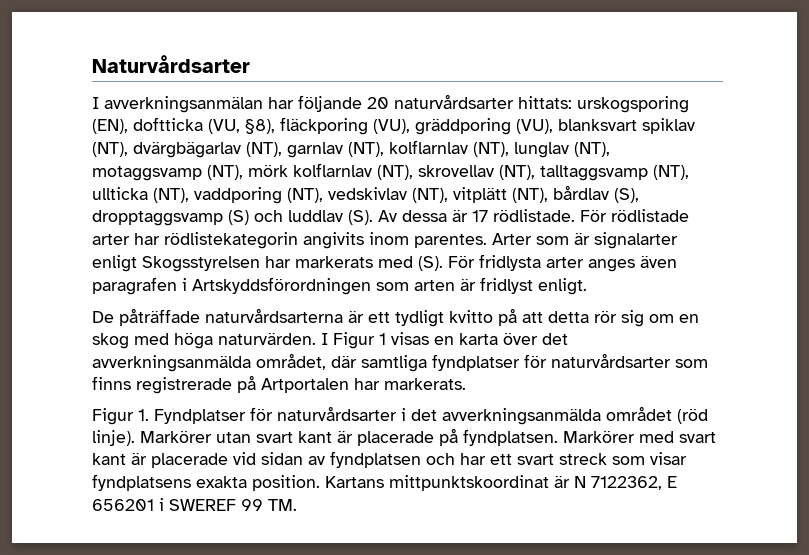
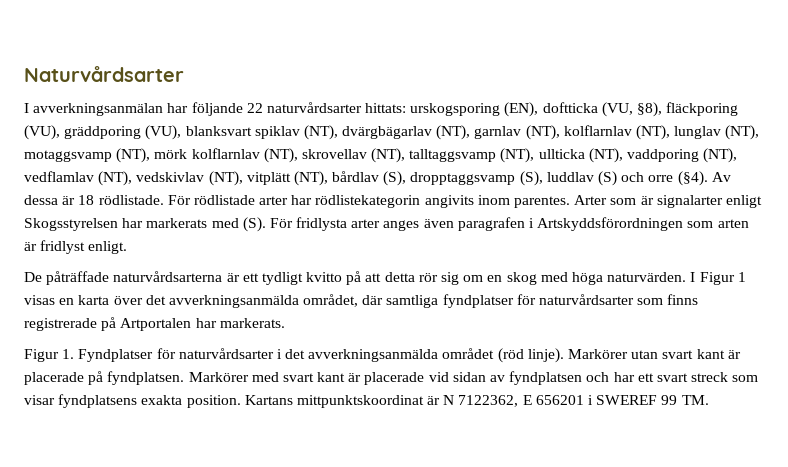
- I avverkningsanmälan har följande 20 naturvårdsarter hittats: urskogsporing (EN), doftticka (VU, §8), fläckporing (VU), gräddporing (VU), blanksvart spiklav (NT), dvärgbägarlav (NT), garnlav (NT), kolflarnlav (NT), lunglav (NT), motaggsvamp (NT), mörk kolflarnlav (NT), skrovellav (NT), talltaggsvamp (NT), ullticka (NT), vaddporing (NT), vedskivlav (NT), vitplätt (NT), bårdlav (S), dropptaggsvamp (S) och luddlav (S). Av dessa är 17 rödlistade.
+ I avverkningsanmälan har följande 22 naturvårdsarter hittats: urskogsporing (EN), doftticka (VU, §8), fläckporing (VU), gräddporing (VU), blanksvart spiklav (NT), dvärgbägarlav (NT), garnlav (NT), kolflarnlav (NT), lunglav (NT), motaggsvamp (NT), mörk kolflarnlav (NT), skrovellav (NT), talltaggsvamp (NT), ullticka (NT), vaddporing (NT), vedflamlav (NT), vedskivlav (NT), vitplätt (NT), bårdlav (S), dropptaggsvamp (S), luddlav (S) och orre (§4). Av dessa är 18 rödlistade.

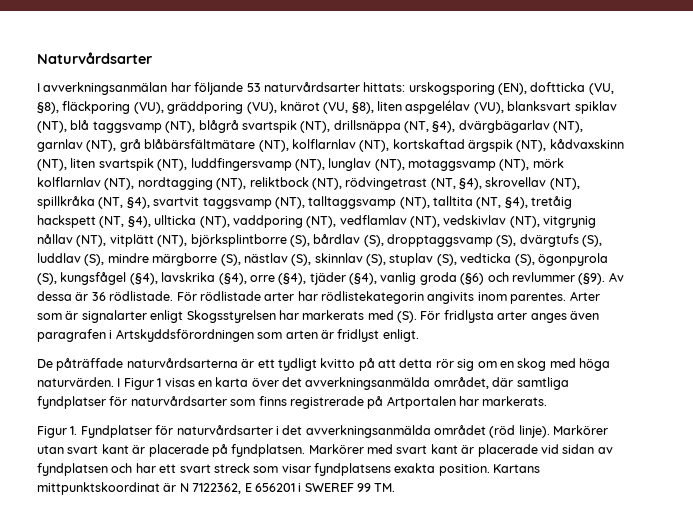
- I avverkningsanmälan har följande 22 naturvårdsarter hittats: urskogsporing (EN), doftticka (VU, §8), fläckporing (VU), gräddporing (VU), blanksvart spiklav (NT), dvärgbägarlav (NT), garnlav (NT), kolflarnlav (NT), lunglav (NT), motaggsvamp (NT), mörk kolflarnlav (NT), skrovellav (NT), talltaggsvamp (NT), ullticka (NT), vaddporing (NT), vedflamlav (NT), vedskivlav (NT), vitplätt (NT), bårdlav (S), dropptaggsvamp (S), luddlav (S) och orre (§4).
+ I avverkningsanmälan har följande 53 naturvårdsarter hittats: urskogsporing (EN), doftticka (VU, §8), fläckporing (VU), gräddporing (VU), knärot (VU, §8), liten aspgelélav (VU), blanksvart spiklav (NT), blå taggsvamp (NT), blågrå svartspik (NT), drillsnäppa (NT, §4), dvärgbägarlav (NT), garnlav (NT), grå blåbärsfältmätare (NT), kolflarnlav (NT), kortskaftad ärgspik (NT), kådvaxskinn (NT), liten svartspik (NT), luddfingersvamp (NT), lunglav (NT), motaggsvamp (NT), mörk kolflarnlav (NT), nordtagging (NT), reliktbock (NT), rödvingetrast (NT, §4), skrovellav (NT), spillkråka (NT, §4), svartvit taggsvamp (NT), talltaggsvamp (NT), talltita (NT, §4), tretåig hackspett (NT, §4), ullticka (NT), vaddporing (NT), vedflamlav (NT), vedskivlav (NT), vitgrynig nållav (NT), vitplätt (NT), björksplintborre (S), bårdlav (S), dropptaggsvamp (S), dvärgtufs (S), luddlav (S), mindre märgborre (S), nästlav (S), skinnlav (S), stuplav (S), vedticka (S), ögonpyrola (S), kungsfågel (§4), lavskrika (§4), orre (§4), tjäder (§4), vanlig groda (§6) och revlummer (§9).
- Av dessa är 18 rödlistade.
+ Av dessa är 36 rödlistade.

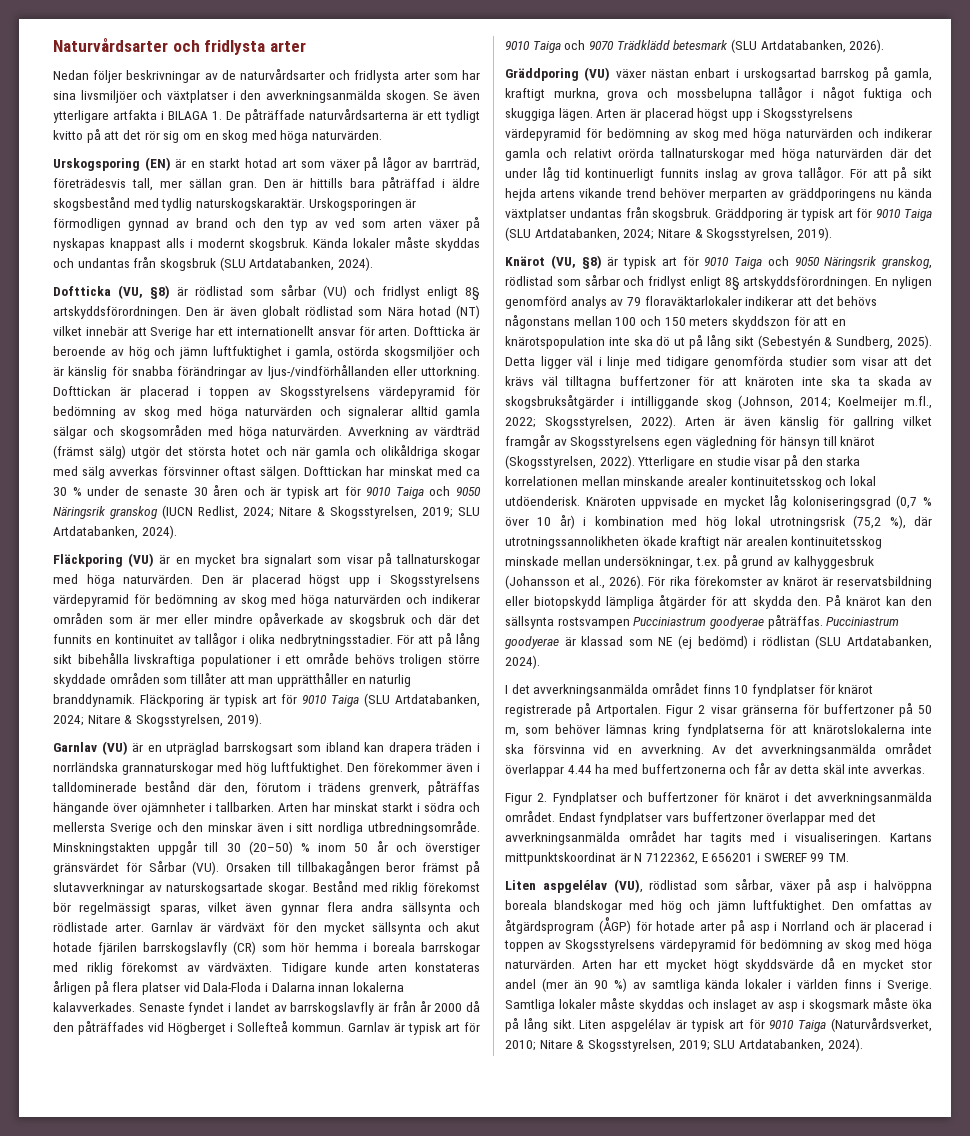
- Naturvårdsarter
- I avverkningsanmälan har följande 53 naturvårdsarter hittats: urskogsporing (EN), doftticka (VU, §8), fläckporing (VU), gräddporing (VU), knärot (VU, §8), liten aspgelélav (VU), blanksvart spiklav (NT), blå taggsvamp (NT), blågrå svartspik (NT), drillsnäppa (NT, §4), dvärgbägarlav (NT), garnlav (NT), grå blåbärsfältmätare (NT), kolflarnlav (NT), kortskaftad ärgspik (NT), kådvaxskinn (NT), liten svartspik (NT), luddfingersvamp (NT), lunglav (NT), motaggsvamp (NT), mörk kolflarnlav (NT), nordtagging (NT), reliktbock (NT), rödvingetrast (NT, §4), skrovellav (NT), spillkråka (NT, §4), svartvit taggsvamp (NT), talltaggsvamp (NT), talltita (NT, §4), tretåig hackspett (NT, §4), ullticka (NT), vaddporing (NT), vedflamlav (NT), vedskivlav (NT), vitgrynig nållav (NT), vitplätt (NT), björksplintborre (S), bårdlav (S), dropptaggsvamp (S), dvärgtufs (S), luddlav (S), mindre märgborre (S), nästlav (S), skinnlav (S), stuplav (S), vedticka (S), ögonpyrola (S), kungsfågel (§4), lavskrika (§4), orre (§4), tjäder (§4), vanlig groda (§6) och revlummer (§9). Av dessa är 36 rödlistade. För rödlistade arter har rödlistekategorin angivits inom parentes. Arter som är signalarter enligt Skogsstyrelsen har markerats med (S). För fridlysta arter anges även paragrafen i Artskyddsförordningen som arten är fridlyst enligt.
- De påträffade naturvårdsarterna är ett tydligt kvitto på att detta rör sig om en skog med höga naturvärden. I Figur 1 visas en karta över det avverkningsanmälda området, där samtliga fyndplatser för naturvårdsarter som finns registrerade på Artportalen har markerats.
- Figur 1. Fyndplatser för naturvårdsarter i det avverkningsanmälda området (röd linje). Markörer utan svart kant är placerade på fyndplatsen. Markörer med svart kant är placerade vid sidan av fyndplatsen och har ett svart streck som visar fyndplatsens exakta position.
+ Naturvårdsarter och fridlysta arter
+ Nedan följer beskrivningar av de naturvårdsarter och fridlysta arter som har sina livsmiljöer och växtplatser i den avverkningsanmälda skogen. Se även ytterligare artfakta i BILAGA 1. De påträffade naturvårdsarterna är ett tydligt kvitto på att det rör sig om en skog med höga naturvärden.
+ Urskogsporing (EN) är en starkt hotad art som växer på lågor av barrträd, företrädesvis tall, mer sällan gran. Den är hittills bara påträffad i äldre skogsbestånd med tydlig naturskogskaraktär. Urskogsporingen är förmodligen gynnad av brand och den typ av ved som arten växer på nyskapas knappast alls i modernt skogsbruk. Kända lokaler måste skyddas och undantas från skogsbruk (SLU Artdatabanken, 2024).
+ Doftticka (VU, §8) är rödlistad som sårbar (VU) och fridlyst enligt 8§ artskyddsförordningen. Den är även globalt rödlistad som Nära hotad (NT) vilket innebär att Sverige har ett internationellt ansvar för arten. Doftticka är beroende av hög och jämn luftfuktighet i gamla, ostörda skogsmiljöer och är känslig för snabba förändringar av ljus-/vindförhållanden eller uttorkning. Dofttickan är placerad i toppen av Skogsstyrelsens värdepyramid för bedömning av skog med höga naturvärden och signalerar alltid gamla sälgar och skogsområden med höga naturvärden. Avverkning av värdträd (främst sälg) utgör det största hotet och när gamla och olikåldriga skogar med sälg avverkas försvinner oftast sälgen. Dofttickan har minskat med ca 30 % under de senaste 30 åren och är typisk art för 9010 Taiga och 9050 Näringsrik granskog (IUCN Redlist, 2024; Nitare & Skogsstyrelsen, 2019; SLU Artdatabanken, 2024).
+ Fläckporing (VU) är en mycket bra signalart som visar på tallnaturskogar med höga naturvärden. Den är placerad högst upp i Skogsstyrelsens värdepyramid för bedömning av skog med höga naturvärden och indikerar områden som är mer eller mindre opåverkade av skogsbruk och där det funnits en kontinuitet av tallågor i olika nedbrytningsstadier. För att på lång sikt bibehålla livskraftiga populationer i ett område behövs troligen större skyddade områden som tillåter att man upprätthåller en naturlig branddynamik. Fläckporing är typisk art för 9010 Taiga (SLU Artdatabanken, 2024; Nitare & Skogsstyrelsen, 2019).
+ Garnlav (VU) är en utpräglad barrskogsart som ibland kan drapera träden i norrländska grannaturskogar med hög luftfuktighet. Den förekommer även i talldominerade bestånd där den, förutom i trädens grenverk, påträffas hängande över ojämnheter i tallbarken. Arten har minskat starkt i södra och mellersta Sverige och den minskar även i sitt nordliga utbredningsområde. Minskningstakten uppgår till 30 (20–50) % inom 50 år och överstiger gränsvärdet för Sårbar (VU). Orsaken till tillbakagången beror främst på slutavverkningar av naturskogsartade skogar. Bestånd med riklig förekomst bör regelmässigt sparas, vilket även gynnar flera andra sällsynta och rödlistade arter. Garnlav är värdväxt för den mycket sällsynta och akut hotade fjärilen barrskogslavfly (CR) som hör hemma i boreala barrskogar med riklig förekomst av värdväxten. Tidigare kunde arten konstateras årligen på flera platser vid Dala-Floda i Dalarna innan lokalerna kalavverkades. Senaste fyndet i landet av barrskogslavfly är från år 2000 då den påträffades vid Högberget i Sollefteå kommun. Garnlav är typisk art för 9010 Taiga och 9070 Trädklädd betesmark (SLU Artdatabanken, 2026).
+ Gräddporing (VU) växer nästan enbart i urskogsartad barrskog på gamla, kraftigt murkna, grova och mossbelupna tallågor i något fuktiga och skuggiga lägen. Arten är placerad högst upp i Skogsstyrelsens värdepyramid för bedömning av skog med höga naturvärden och indikerar gamla och relativt orörda tallnaturskogar med höga naturvärden där det under låg tid kontinuerligt funnits inslag av grova tallågor. För att på sikt hejda artens vikande trend behöver merparten av gräddporingens nu kända växtplatser undantas från skogsbruk. Gräddporing är typisk art för 9010 Taiga (SLU Artdatabanken, 2024; Nitare & Skogsstyrelsen, 2019).
+ Knärot (VU, §8) är typisk art för 9010 Taiga och 9050 Näringsrik granskog, rödlistad som sårbar och fridlyst enligt 8§ artskyddsförordningen. En nyligen genomförd analys av 79 floraväktarlokaler indikerar att det behövs någonstans mellan 100 och 150 meters skyddszon för att en knärotspopulation inte ska dö ut på lång sikt (Sebestyén & Sundberg, 2025). Detta ligger väl i linje med tidigare genomförda studier som visar att det krävs väl tilltagna buffertzoner för att knäroten inte ska ta skada av skogsbruksåtgärder i intilliggande skog (Johnson, 2014; Koelmeijer m.fl., 2022; Skogsstyrelsen, 2022). Arten är även känslig för gallring vilket framgår av Skogsstyrelsens egen vägledning för hänsyn till knärot (Skogsstyrelsen, 2022). Ytterligare en studie visar på den starka korrelationen mellan minskande arealer kontinuitetsskog och lokal utdöenderisk. Knäroten uppvisade en mycket låg koloniseringsgrad (0,7 % över 10 år) i kombination med hög lokal utrotningsrisk (75,2 %), där utrotningssannolikheten ökade kraftigt när arealen kontinuitetsskog minskade mellan undersökningar, t.ex. på grund av kalhyggesbruk (Johansson et al., 2026). För rika förekomster av knärot är reservatsbildning eller biotopskydd lämpliga åtgärder för att skydda den. På knärot kan den sällsynta rostsvampen Pucciniastrum goodyerae påträffas. Pucciniastrum goodyerae är klassad som NE (ej bedömd) i rödlistan (SLU Artdatabanken, 2024).
+ I det avverkningsanmälda området finns 10 fyndplatser för knärot registrerade på Artportalen. Figur 2 visar gränserna för buffertzoner på 50 m, som behöver lämnas kring fyndplatserna för att knärotslokalerna inte ska försvinna vid en avverkning. Av det avverkningsanmälda området överlappar 4.44 ha med buffertzonerna och får av detta skäl inte avverkas.
+ Figur 2. Fyndplatser och buffertzoner för knärot i det avverkningsanmälda området. Endast fyndplatser vars buffertzoner överlappar med det avverkningsanmälda området har tagits med i visualiseringen.
+ Liten aspgelélav (VU), rödlistad som sårbar, växer på asp i halvöppna boreala blandskogar med hög och jämn luftfuktighet. Den omfattas av åtgärdsprogram (ÅGP) för hotade arter på asp i Norrland och är placerad i toppen av Skogsstyrelsens värdepyramid för bedömning av skog med höga naturvärden. Arten har ett mycket högt skyddsvärde då en mycket stor andel (mer än 90 %) av samtliga kända lokaler i världen finns i Sverige. Samtliga lokaler måste skyddas och inslaget av asp i skogsmark måste öka på lång sikt. Liten aspgelélav är typisk art för 9010 Taiga (Naturvårdsverket, 2010; Nitare & Skogsstyrelsen, 2019; SLU Artdatabanken, 2024).

